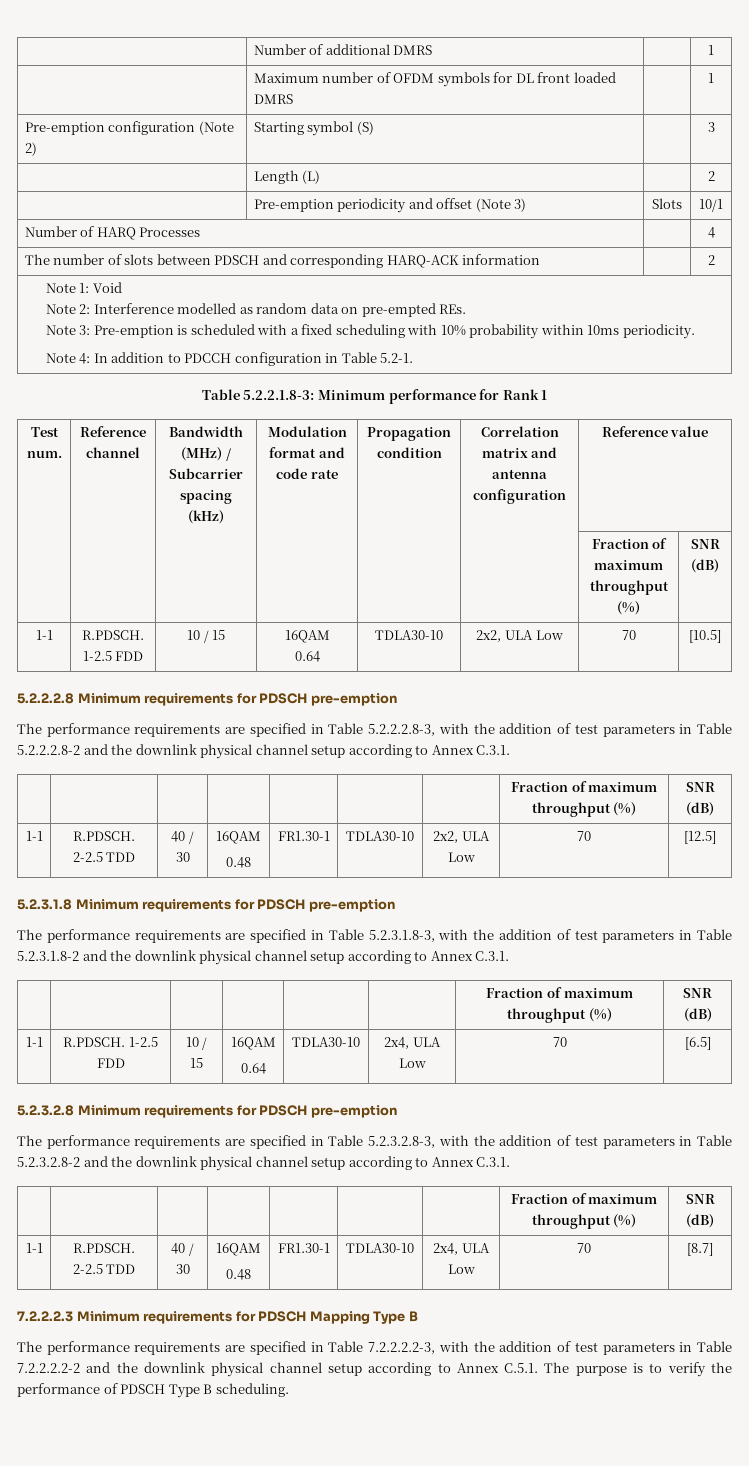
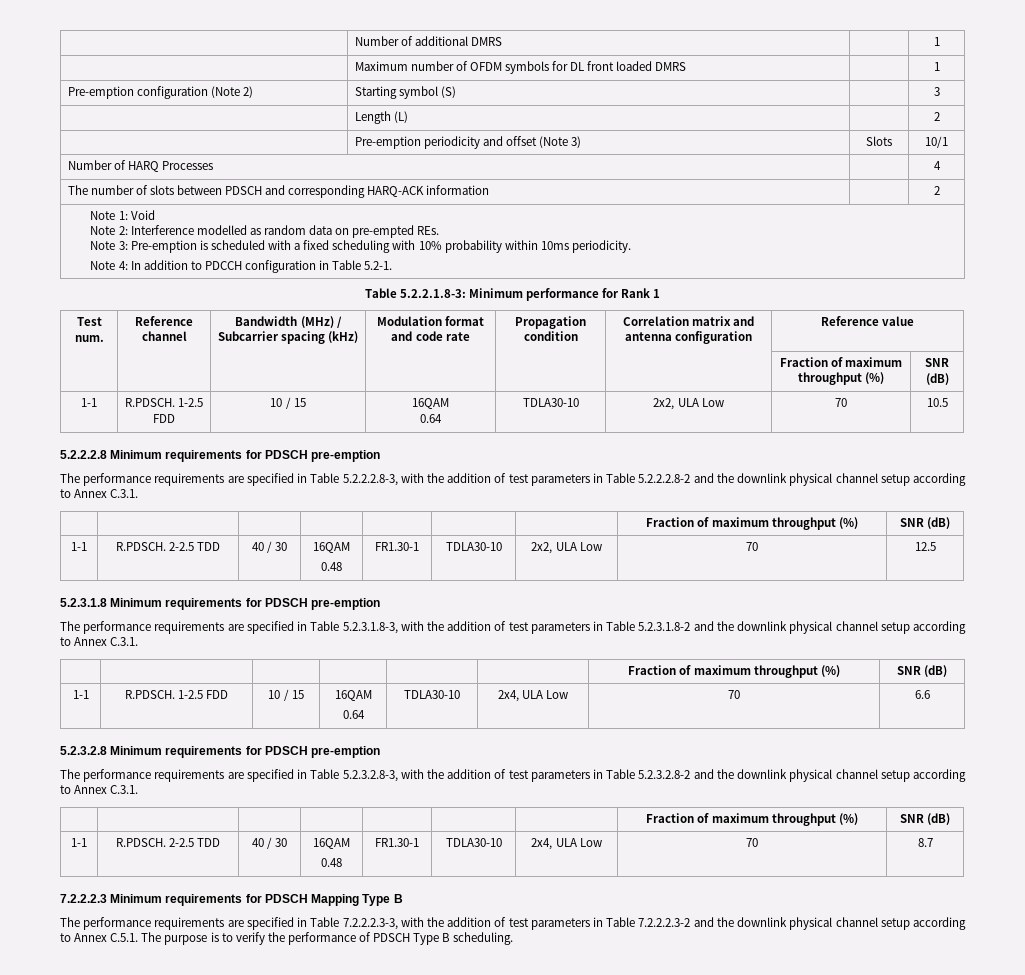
  Test num. | Reference channel | Bandwidth (MHz) / Subcarrier spacing (kHz) | Modulation format and code rate | Propagation condition | Correlation matrix and antenna configuration | Reference value
  | | | | | | Fraction of maximum throughput (%) | SNR (dB)
  1-1 | R.PDSCH. 1-2.5 FDD | 10 / 15 | 16QAM
- 0.64 | TDLA30-10 | 2x2, ULA Low | 70 | [10.5]
+ 0.64 | TDLA30-10 | 2x2, ULA Low | 70 | 10.5
  The performance requirements are specified in Table 5.2.2.2.8-3, with the addition of test parameters in Table 5.2.2.2.8-2 and the downlink physical channel setup according to Annex C.3.1.
  | | | | | | | Fraction of maximum throughput (%) | SNR (dB)
  1-1 | R.PDSCH. 2-2.5 TDD | 40 / 30 | 16QAM
- 0.48 | FR1.30-1 | TDLA30-10 | 2x2, ULA Low | 70 | [12.5]
+ 0.48 | FR1.30-1 | TDLA30-10 | 2x2, ULA Low | 70 | 12.5
  The performance requirements are specified in Table 5.2.3.1.8-3, with the addition of test parameters in Table 5.2.3.1.8-2 and the downlink physical channel setup according to Annex C.3.1.
  | | | | | | Fraction of maximum throughput (%) | SNR (dB)
  1-1 | R.PDSCH. 1-2.5 FDD | 10 / 15 | 16QAM
- 0.64 | TDLA30-10 | 2x4, ULA Low | 70 | [6.5]
+ 0.64 | TDLA30-10 | 2x4, ULA Low | 70 | 6.6
  The performance requirements are specified in Table 5.2.3.2.8-3, with the addition of test parameters in Table 5.2.3.2.8-2 and the downlink physical channel setup according to Annex C.3.1.
  | | | | | | | Fraction of maximum throughput (%) | SNR (dB)
  1-1 | R.PDSCH. 2-2.5 TDD | 40 / 30 | 16QAM
- 0.48 | FR1.30-1 | TDLA30-10 | 2x4, ULA Low | 70 | [8.7]
+ 0.48 | FR1.30-1 | TDLA30-10 | 2x4, ULA Low | 70 | 8.7
- The performance requirements are specified in Table 7.2.2.2.2-3, with the addition of test parameters in Table 7.2.2.2.2-2 and the downlink physical channel setup according to Annex C.5.1. The purpose is to verify the performance of PDSCH Type B scheduling.
+ The performance requirements are specified in Table 7.2.2.2.3-3, with the addition of test parameters in Table 7.2.2.2.3-2 and the downlink physical channel setup according to Annex C.5.1. The purpose is to verify the performance of PDSCH Type B scheduling.

